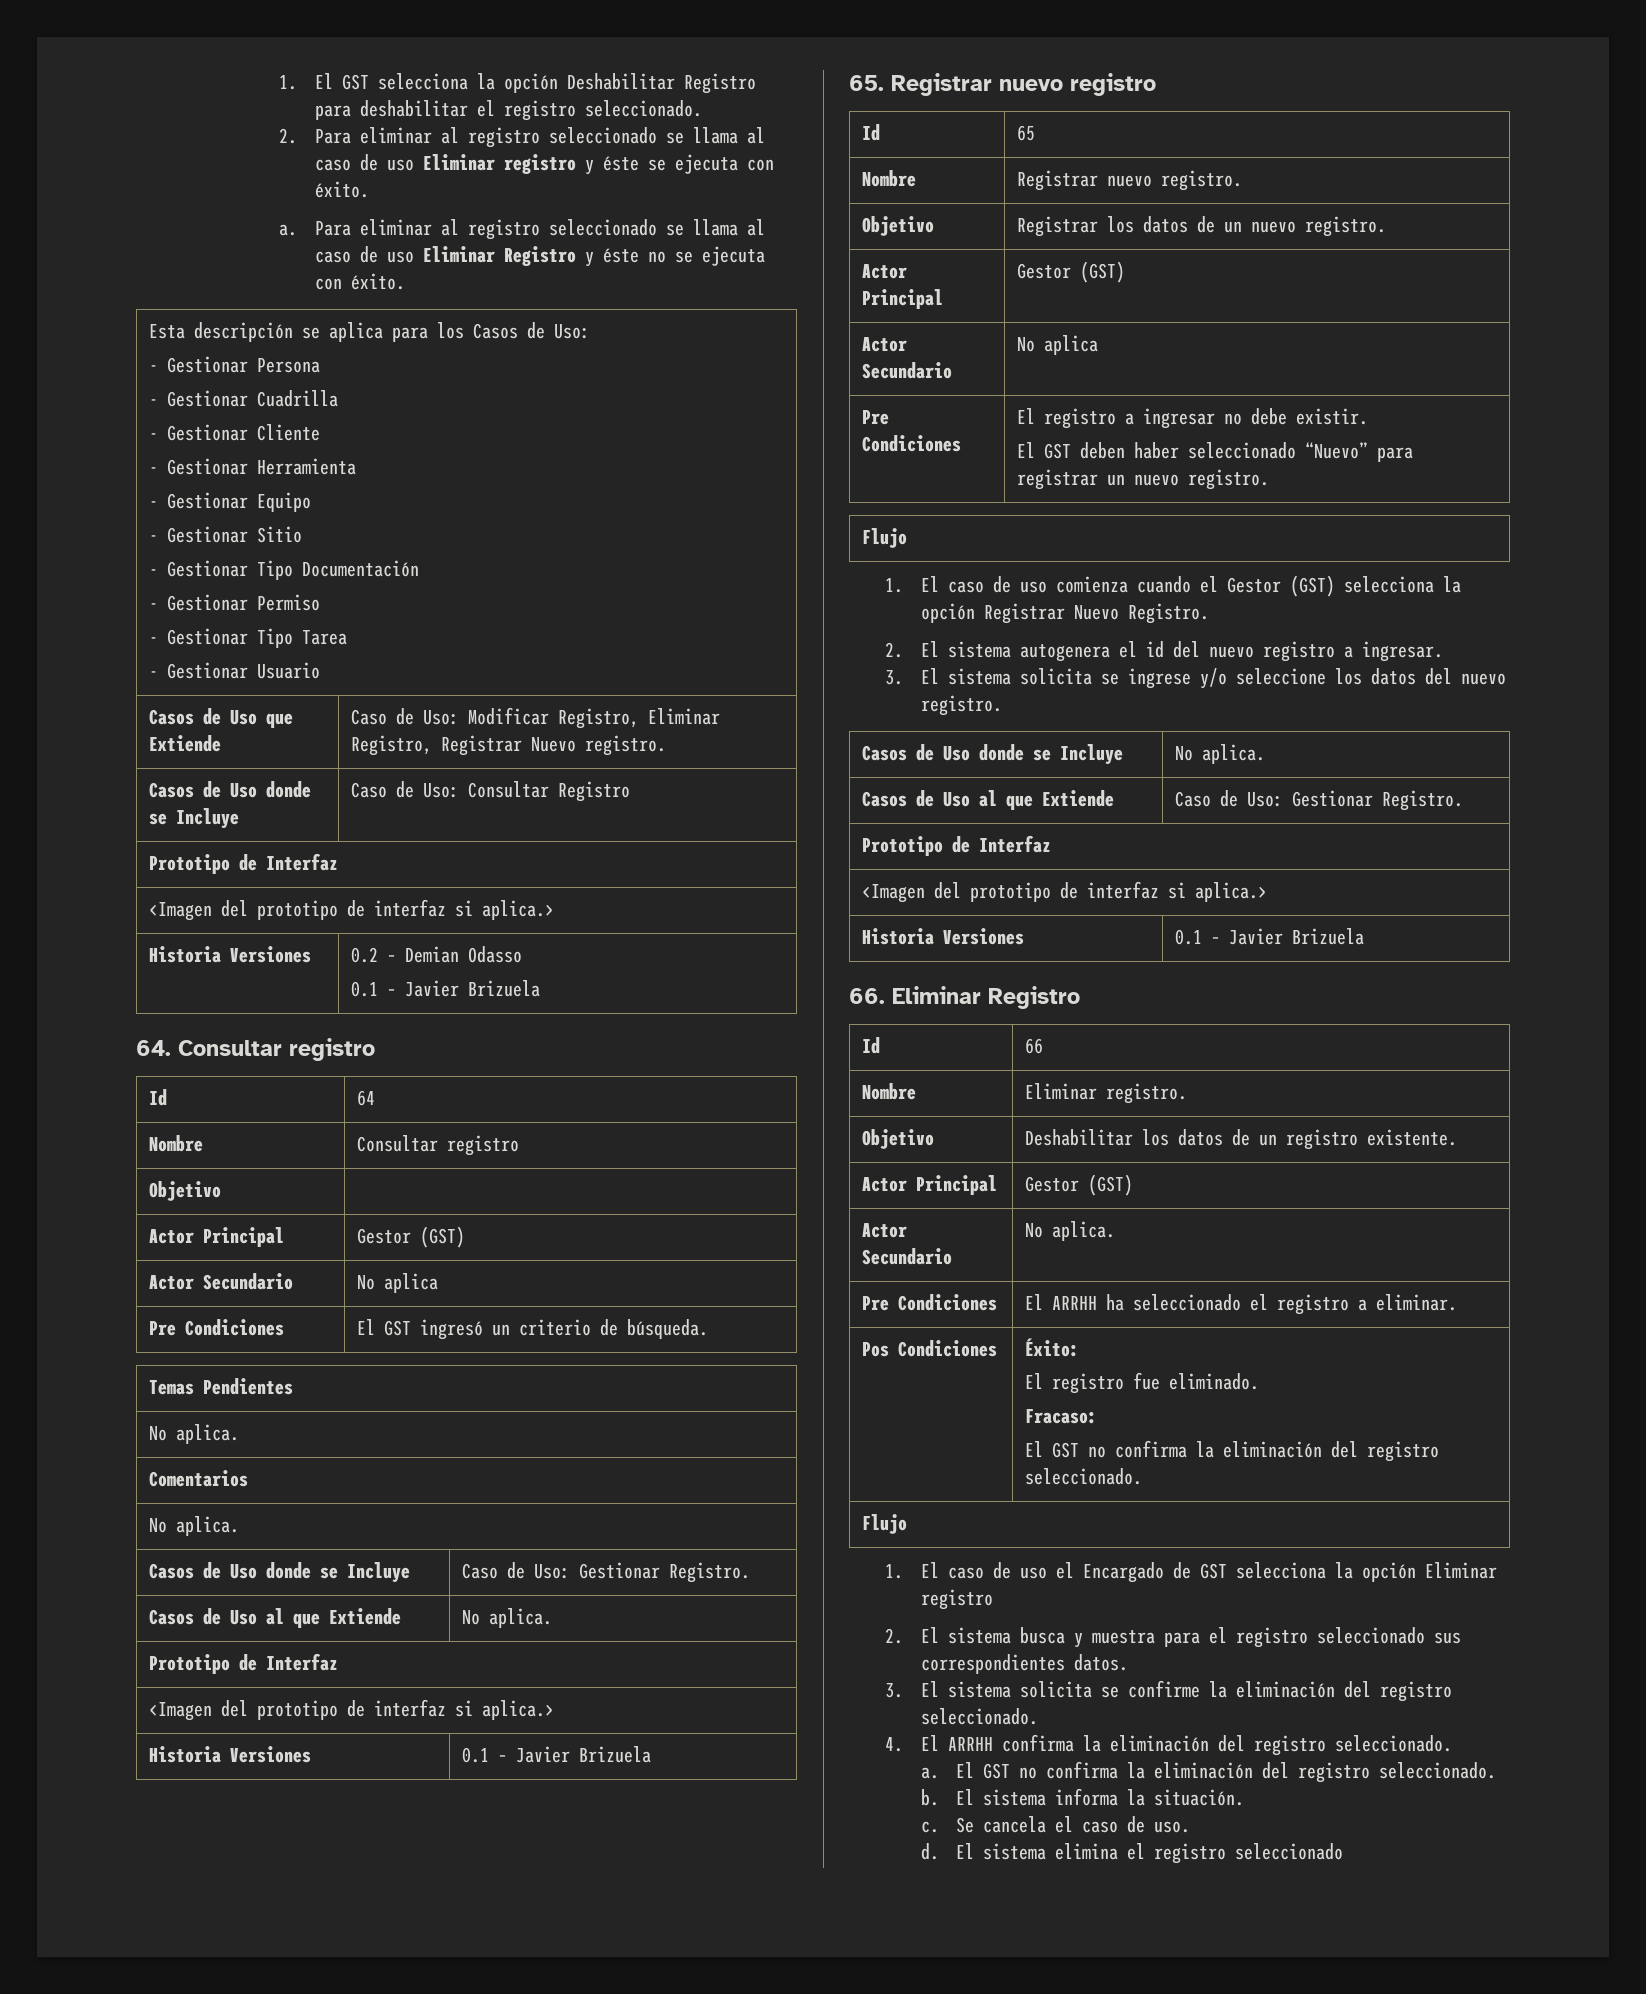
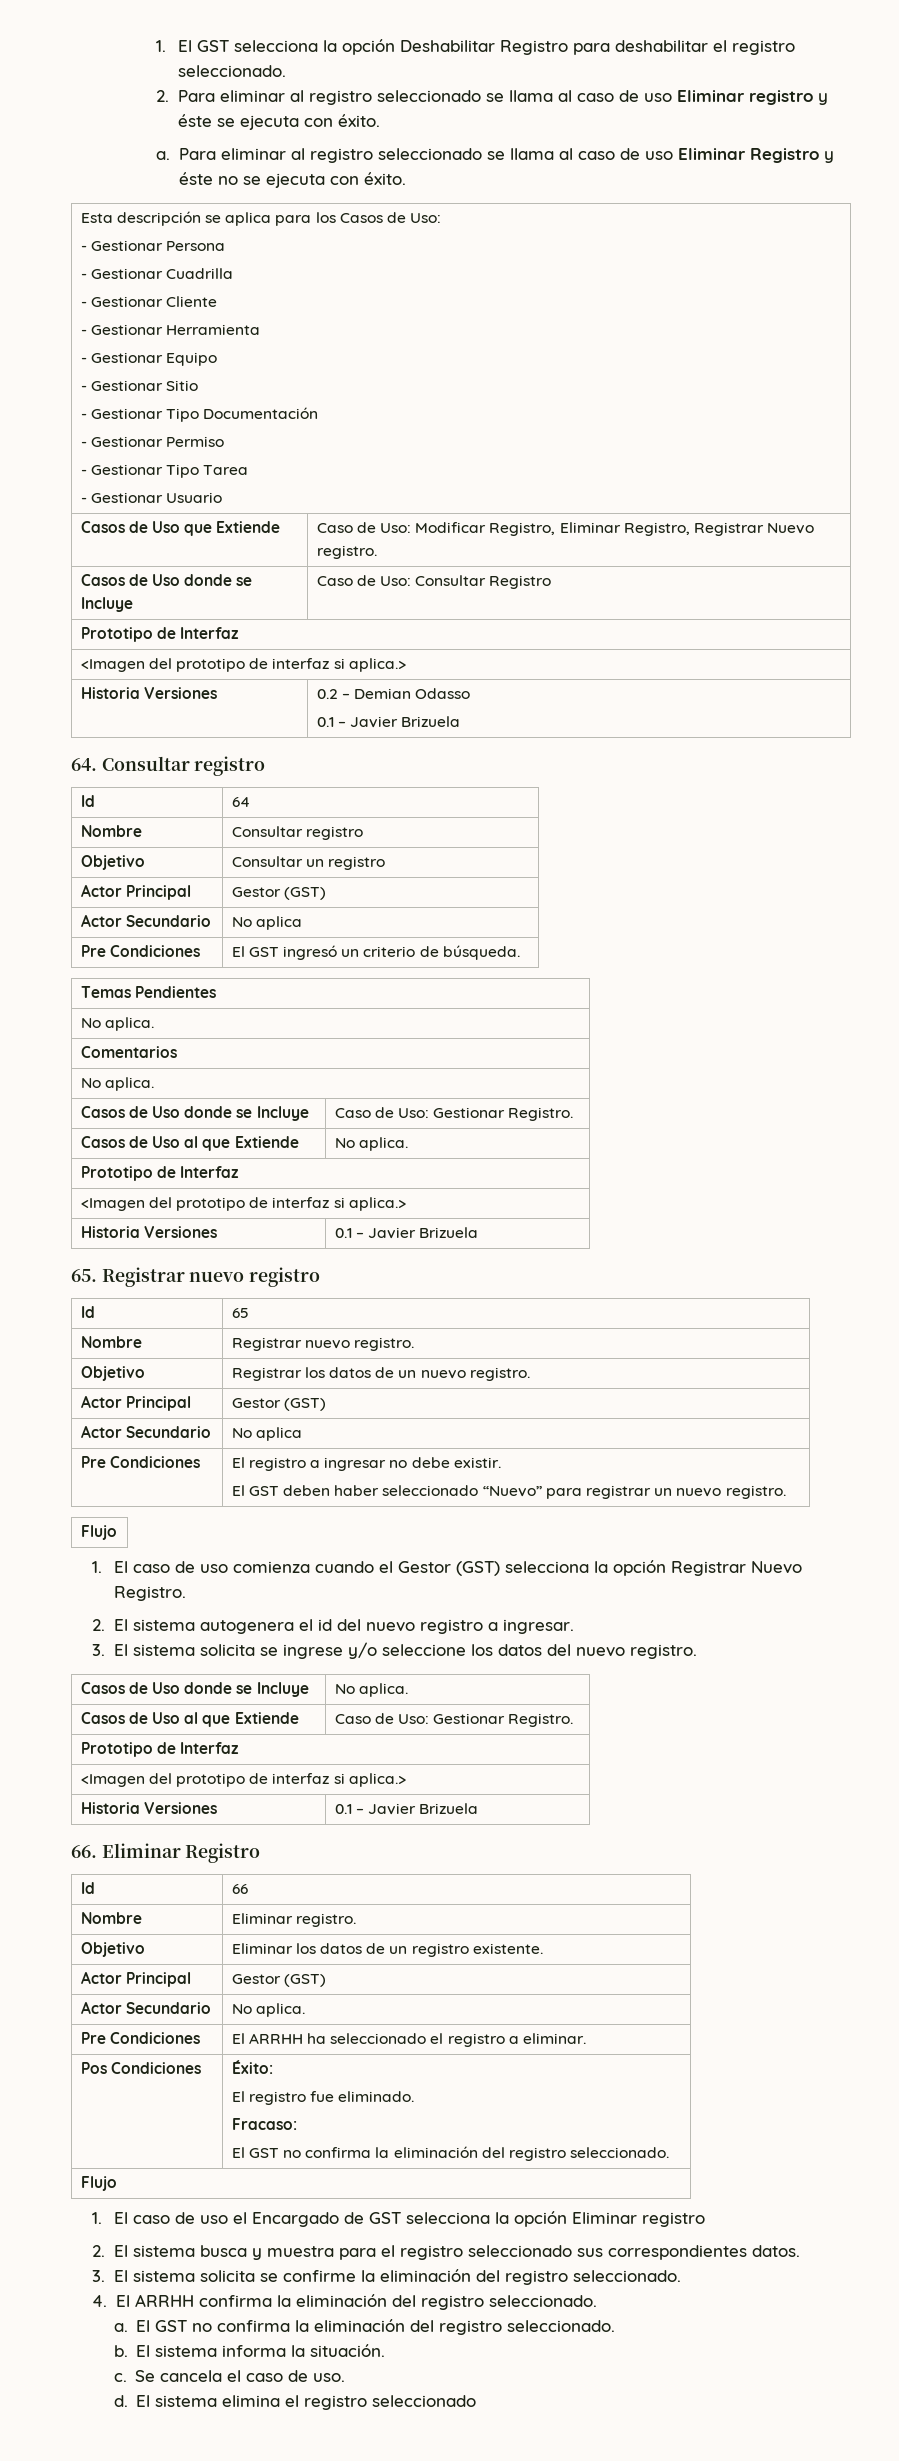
  Nombre | Consultar registro
- Objetivo |
+ Objetivo | Consultar un registro
- Objetivo | Deshabilitar los datos de un registro existente.
+ Objetivo | Eliminar los datos de un registro existente.

